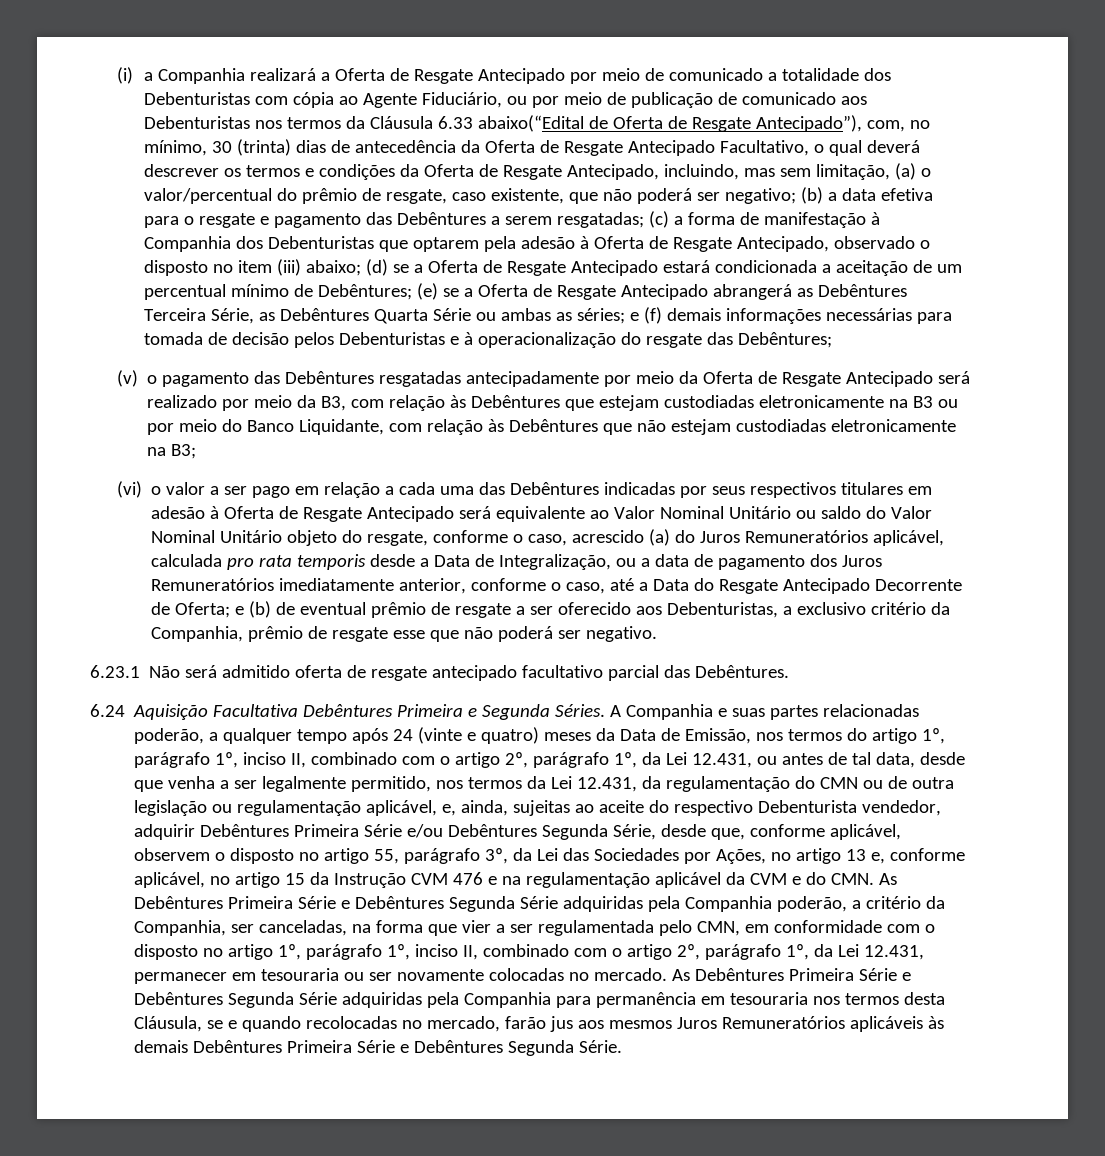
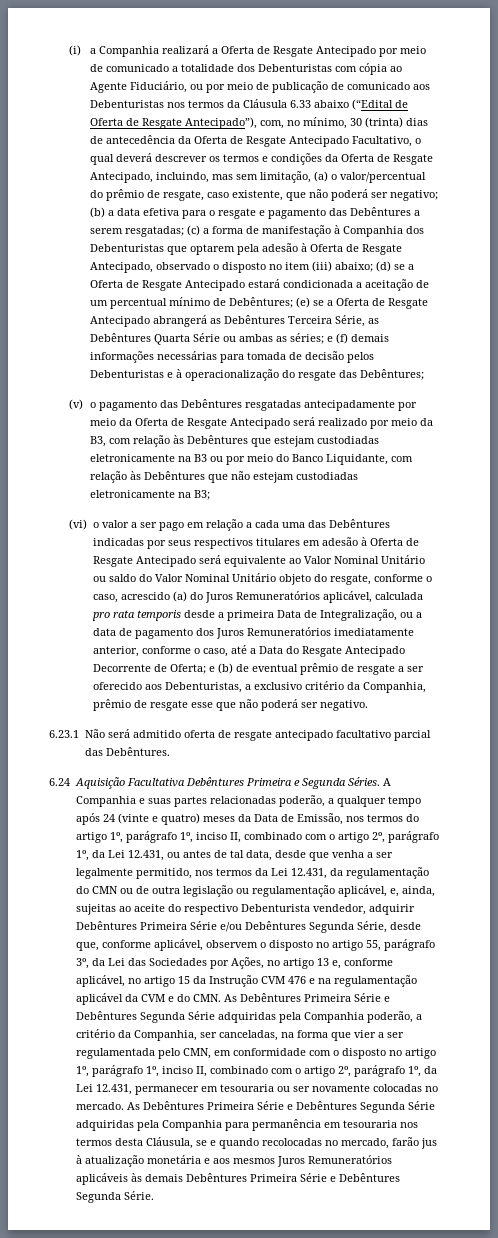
- (i) a Companhia realizará a Oferta de Resgate Antecipado por meio de comunicado a totalidade dos Debenturistas com cópia ao Agente Fiduciário, ou por meio de publicação de comunicado aos Debenturistas nos termos da Cláusula 6.33 abaixo(“Edital de Oferta de Resgate Antecipado”), com, no mínimo, 30 (trinta) dias de antecedência da Oferta de Resgate Antecipado Facultativo, o qual deverá descrever os termos e condições da Oferta de Resgate Antecipado, incluindo, mas sem limitação, (a) o valor/percentual do prêmio de resgate, caso existente, que não poderá ser negativo;
+ (i) a Companhia realizará a Oferta de Resgate Antecipado por meio de comunicado a totalidade dos Debenturistas com cópia ao Agente Fiduciário, ou por meio de publicação de comunicado aos Debenturistas nos termos da Cláusula 6.33 abaixo (“Edital de Oferta de Resgate Antecipado”), com, no mínimo, 30 (trinta) dias de antecedência da Oferta de Resgate Antecipado Facultativo, o qual deverá descrever os termos e condições da Oferta de Resgate Antecipado, incluindo, mas sem limitação, (a) o valor/percentual do prêmio de resgate, caso existente, que não poderá ser negativo;
- (vi) o valor a ser pago em relação a cada uma das Debêntures indicadas por seus respectivos titulares em adesão à Oferta de Resgate Antecipado será equivalente ao Valor Nominal Unitário ou saldo do Valor Nominal Unitário objeto do resgate, conforme o caso, acrescido (a) do Juros Remuneratórios aplicável, calculada pro rata temporis desde a Data de Integralização, ou a data de pagamento dos Juros Remuneratórios imediatamente anterior, conforme o caso, até a Data do Resgate Antecipado Decorrente de Oferta;
+ (vi) o valor a ser pago em relação a cada uma das Debêntures indicadas por seus respectivos titulares em adesão à Oferta de Resgate Antecipado será equivalente ao Valor Nominal Unitário ou saldo do Valor Nominal Unitário objeto do resgate, conforme o caso, acrescido (a) do Juros Remuneratórios aplicável, calculada pro rata temporis desde a primeira Data de Integralização, ou a data de pagamento dos Juros Remuneratórios imediatamente anterior, conforme o caso, até a Data do Resgate Antecipado Decorrente de Oferta;
- As Debêntures Primeira Série e Debêntures Segunda Série adquiridas pela Companhia para permanência em tesouraria nos termos desta Cláusula, se e quando recolocadas no mercado, farão jus aos mesmos Juros Remuneratórios aplicáveis às demais Debêntures Primeira Série e Debêntures Segunda Série.
+ As Debêntures Primeira Série e Debêntures Segunda Série adquiridas pela Companhia para permanência em tesouraria nos termos desta Cláusula, se e quando recolocadas no mercado, farão jus à atualização monetária e aos mesmos Juros Remuneratórios aplicáveis às demais Debêntures Primeira Série e Debêntures Segunda Série.

